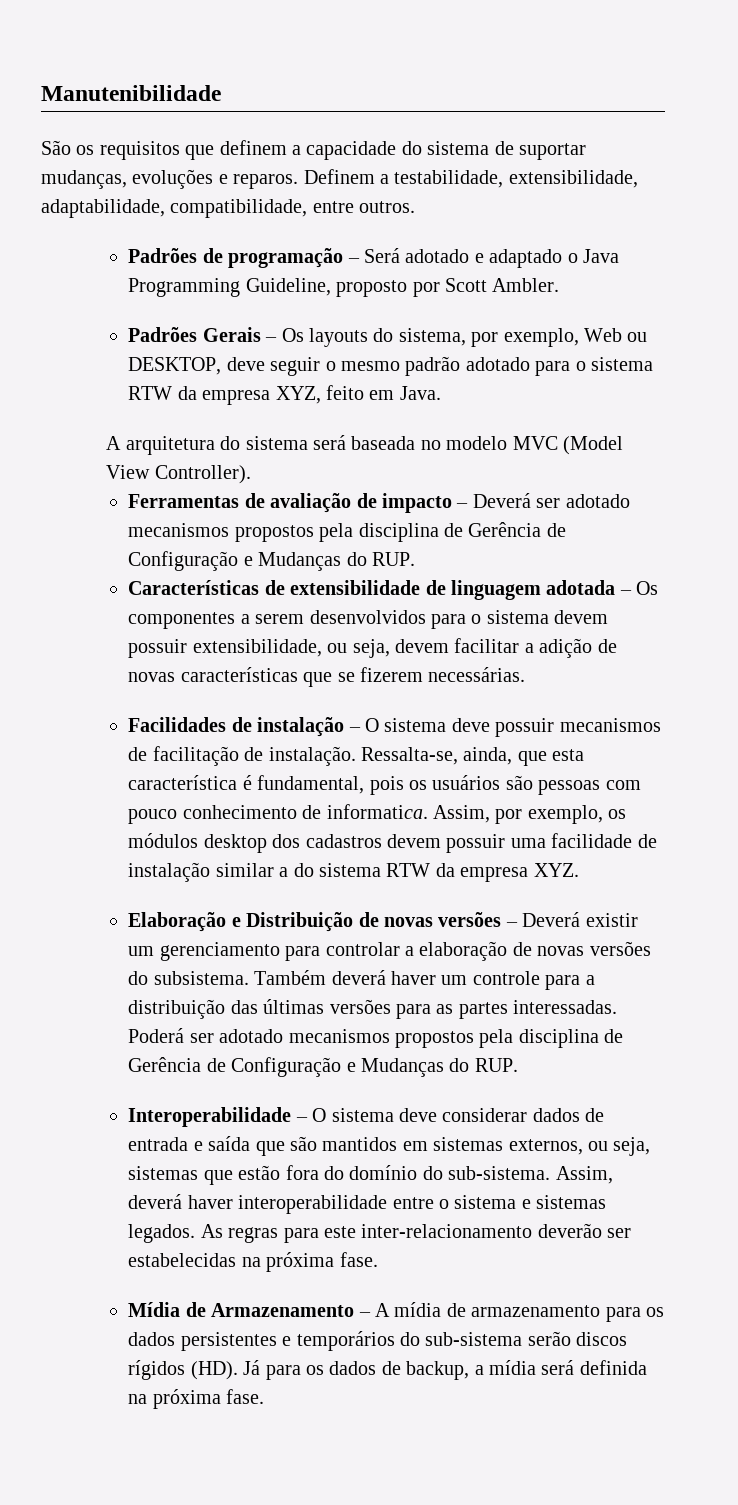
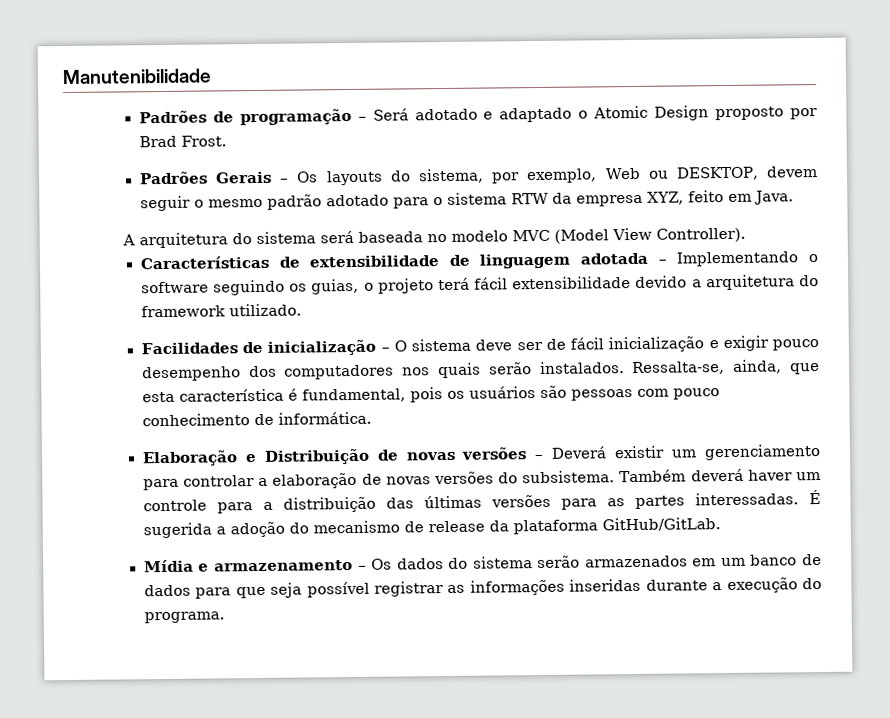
- São os requisitos que definem a capacidade do sistema de suportar mudanças, evoluções e reparos. Definem a testabilidade, extensibilidade, adaptabilidade, compatibilidade, entre outros.
- Padrões de programação – Será adotado e adaptado o Java Programming Guideline, proposto por Scott Ambler.
+ Padrões de programação – Será adotado e adaptado o Atomic Design proposto por Brad Frost.
- Padrões Gerais – Os layouts do sistema, por exemplo, Web ou DESKTOP, deve seguir o mesmo padrão adotado para o sistema RTW da empresa XYZ, feito em Java.
+ Padrões Gerais – Os layouts do sistema, por exemplo, Web ou DESKTOP, devem seguir o mesmo padrão adotado para o sistema RTW da empresa XYZ, feito em Java.
- Ferramentas de avaliação de impacto – Deverá ser adotado mecanismos propostos pela disciplina de Gerência de Configuração e Mudanças do RUP.
- Características de extensibilidade de linguagem adotada – Os componentes a serem desenvolvidos para o sistema devem possuir extensibilidade, ou seja, devem facilitar a adição de novas características que se fizerem necessárias.
+ Características de extensibilidade de linguagem adotada – Implementando o software seguindo os guias, o projeto terá fácil extensibilidade devido a arquitetura do framework utilizado.
- Facilidades de instalação – O sistema deve possuir mecanismos de facilitação de instalação.
+ Facilidades de inicialização – O sistema deve ser de fácil inicialização e exigir pouco desempenho dos computadores nos quais serão instalados.
- Ressalta-se, ainda, que esta característica é fundamental, pois os usuários são pessoas com pouco conhecimento de informatica. Assim, por exemplo, os módulos desktop dos cadastros devem possuir uma facilidade de instalação similar a do sistema RTW da empresa XYZ.
+ Ressalta-se, ainda, que esta característica é fundamental, pois os usuários são pessoas com pouco conhecimento de informática.
- Poderá ser adotado mecanismos propostos pela disciplina de Gerência de Configuração e Mudanças do RUP.
- Interoperabilidade – O sistema deve considerar dados de entrada e saída que são mantidos em sistemas externos, ou seja, sistemas que estão fora do domínio do sub-sistema. Assim, deverá haver interoperabilidade entre o sistema e sistemas legados. As regras para este inter-relacionamento deverão ser estabelecidas na próxima fase.
- Mídia de Armazenamento – A mídia de armazenamento para os dados persistentes e temporários do sub-sistema serão discos rígidos (HD). Já para os dados de backup, a mídia será definida na próxima fase.
+ É sugerida a adoção do mecanismo de release da plataforma GitHub/GitLab.
+ Mídia e armazenamento – Os dados do sistema serão armazenados em um banco de dados para que seja possível registrar as informações inseridas durante a execução do programa.

